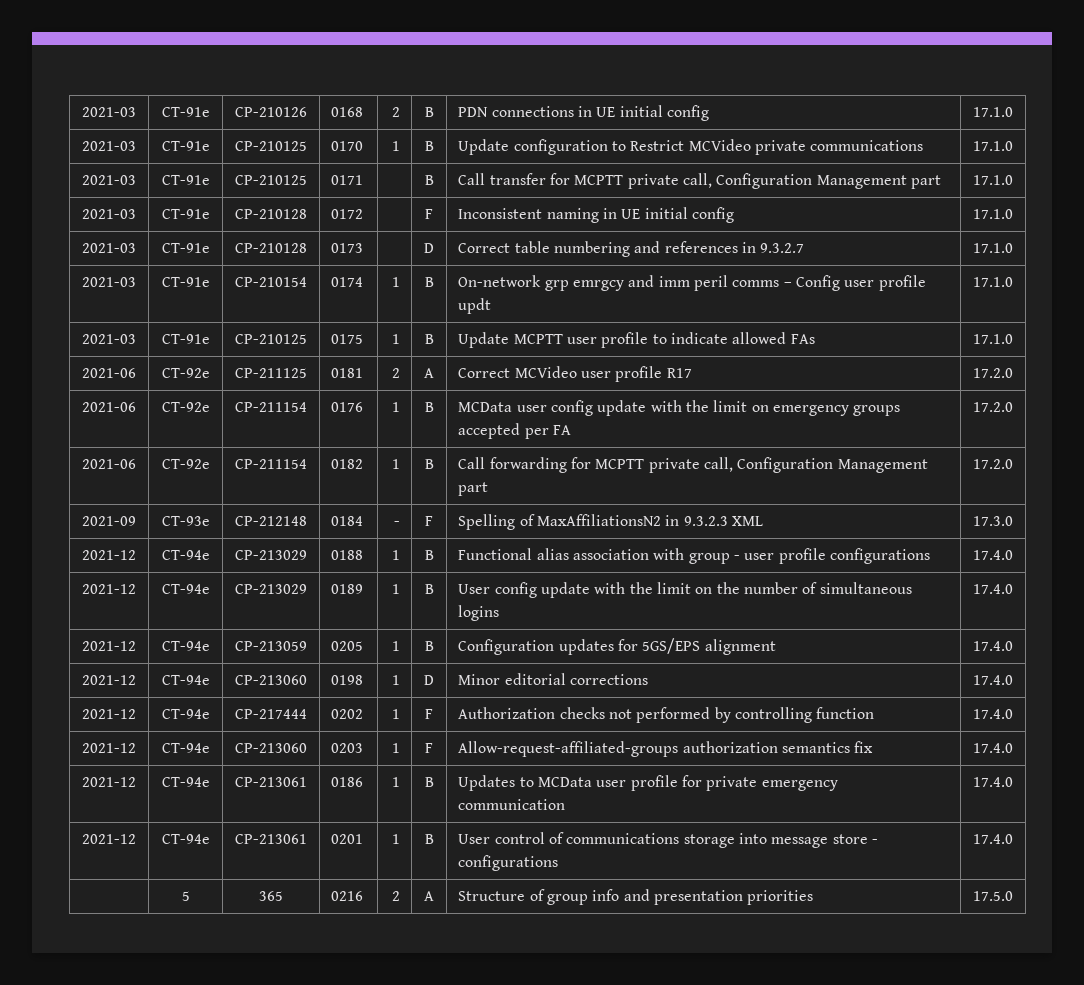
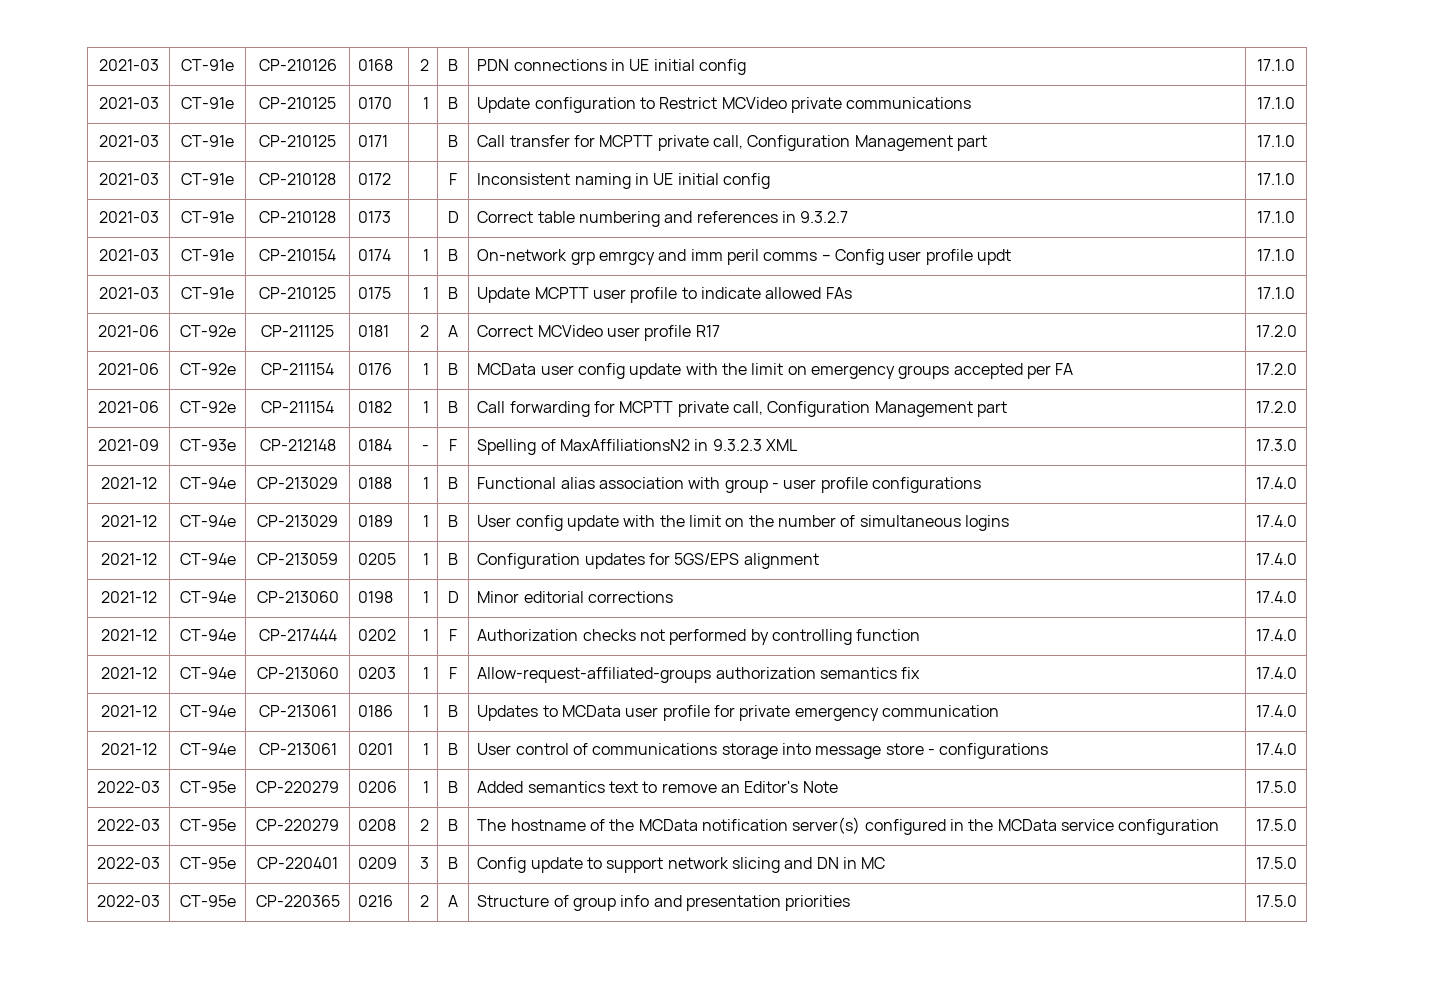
- | 5 | 365 | 0216 | 2 | A | Structure of group info and presentation priorities | 17.5.0
+ 2022-03 | CT-95e | CP-220279 | 0206 | 1 | B | Added semantics text to remove an Editor's Note | 17.5.0
+ 2022-03 | CT-95e | CP-220279 | 0208 | 2 | B | The hostname of the MCData notification server(s) configured in the MCData service configuration | 17.5.0
+ 2022-03 | CT-95e | CP-220401 | 0209 | 3 | B | Config update to support network slicing and DN in MC | 17.5.0
+ 2022-03 | CT-95e | CP-220365 | 0216 | 2 | A | Structure of group info and presentation priorities | 17.5.0

